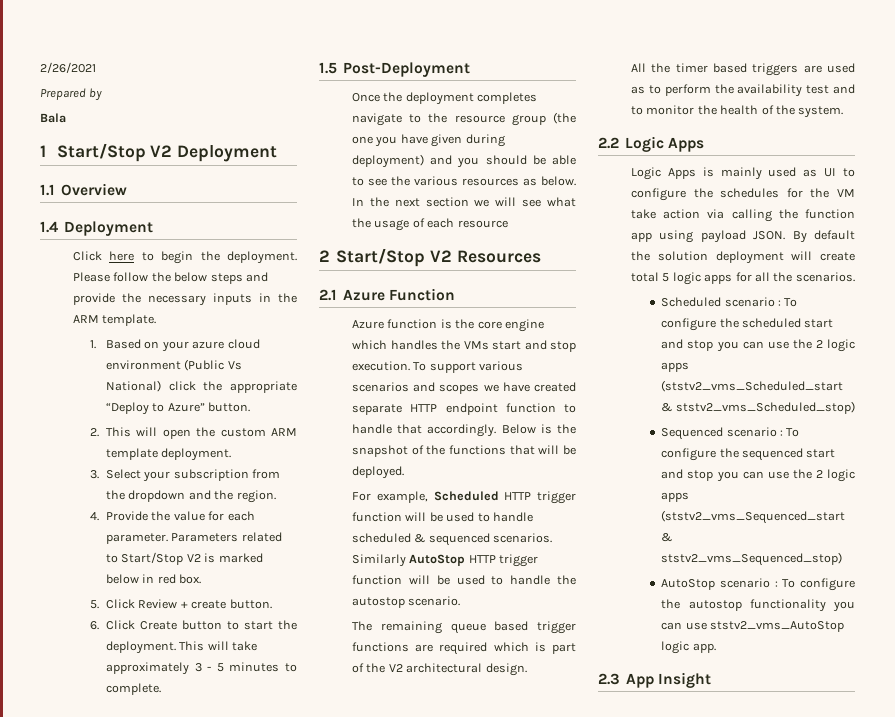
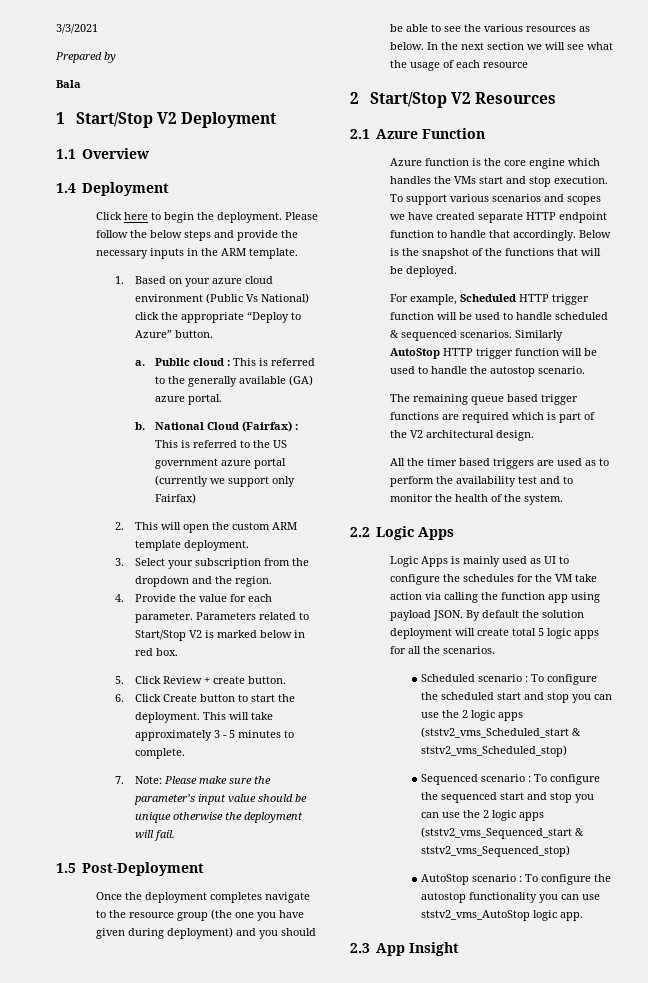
- 2/26/2021
+ 3/3/2021
+ a. Public cloud : This is referred to the generally available (GA) azure portal.
+ b. National Cloud (Fairfax) : This is referred to the US government azure portal (currently we support only Fairfax)
+ 7. Note: Please make sure the parameter’s input value should be unique otherwise the deployment will fail.

